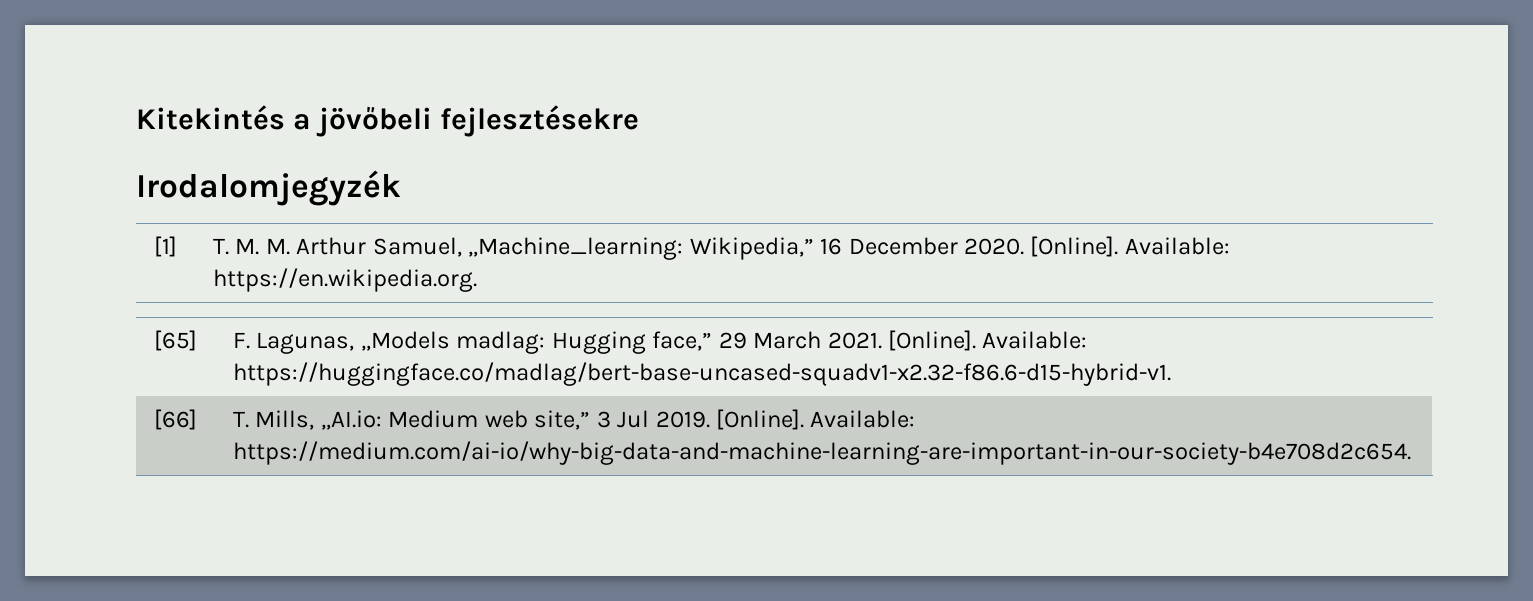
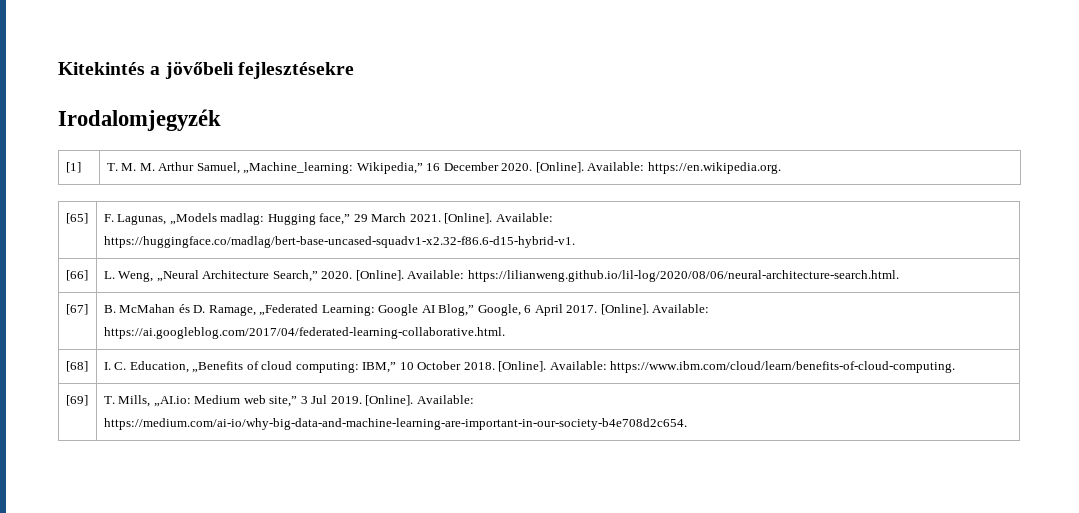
- [66] | T. Mills, „AI.io: Medium web site,” 3 Jul 2019. [Online]. Available: https://medium.com/ai-io/why-big-data-and-machine-learning-are-important-in-our-society-b4e708d2c654.
+ [66] | L. Weng, „Neural Architecture Search,” 2020. [Online]. Available: https://lilianweng.github.io/lil-log/2020/08/06/neural-architecture-search.html.
+ [67] | B. McMahan és D. Ramage, „Federated Learning: Google AI Blog,” Google, 6 April 2017. [Online]. Available: https://ai.googleblog.com/2017/04/federated-learning-collaborative.html.
+ [68] | I. C. Education, „Benefits of cloud computing: IBM,” 10 October 2018. [Online]. Available: https://www.ibm.com/cloud/learn/benefits-of-cloud-computing.
+ [69] | T. Mills, „AI.io: Medium web site,” 3 Jul 2019. [Online]. Available: https://medium.com/ai-io/why-big-data-and-machine-learning-are-important-in-our-society-b4e708d2c654.

